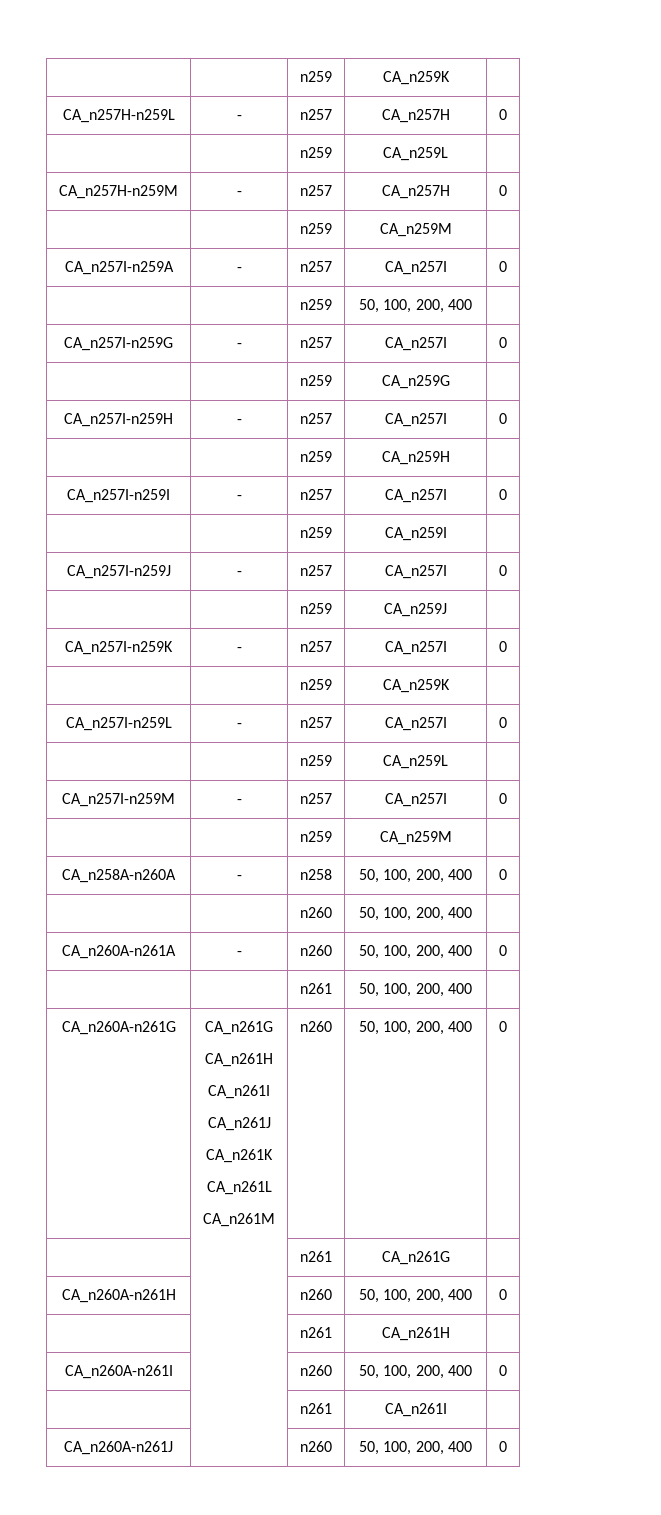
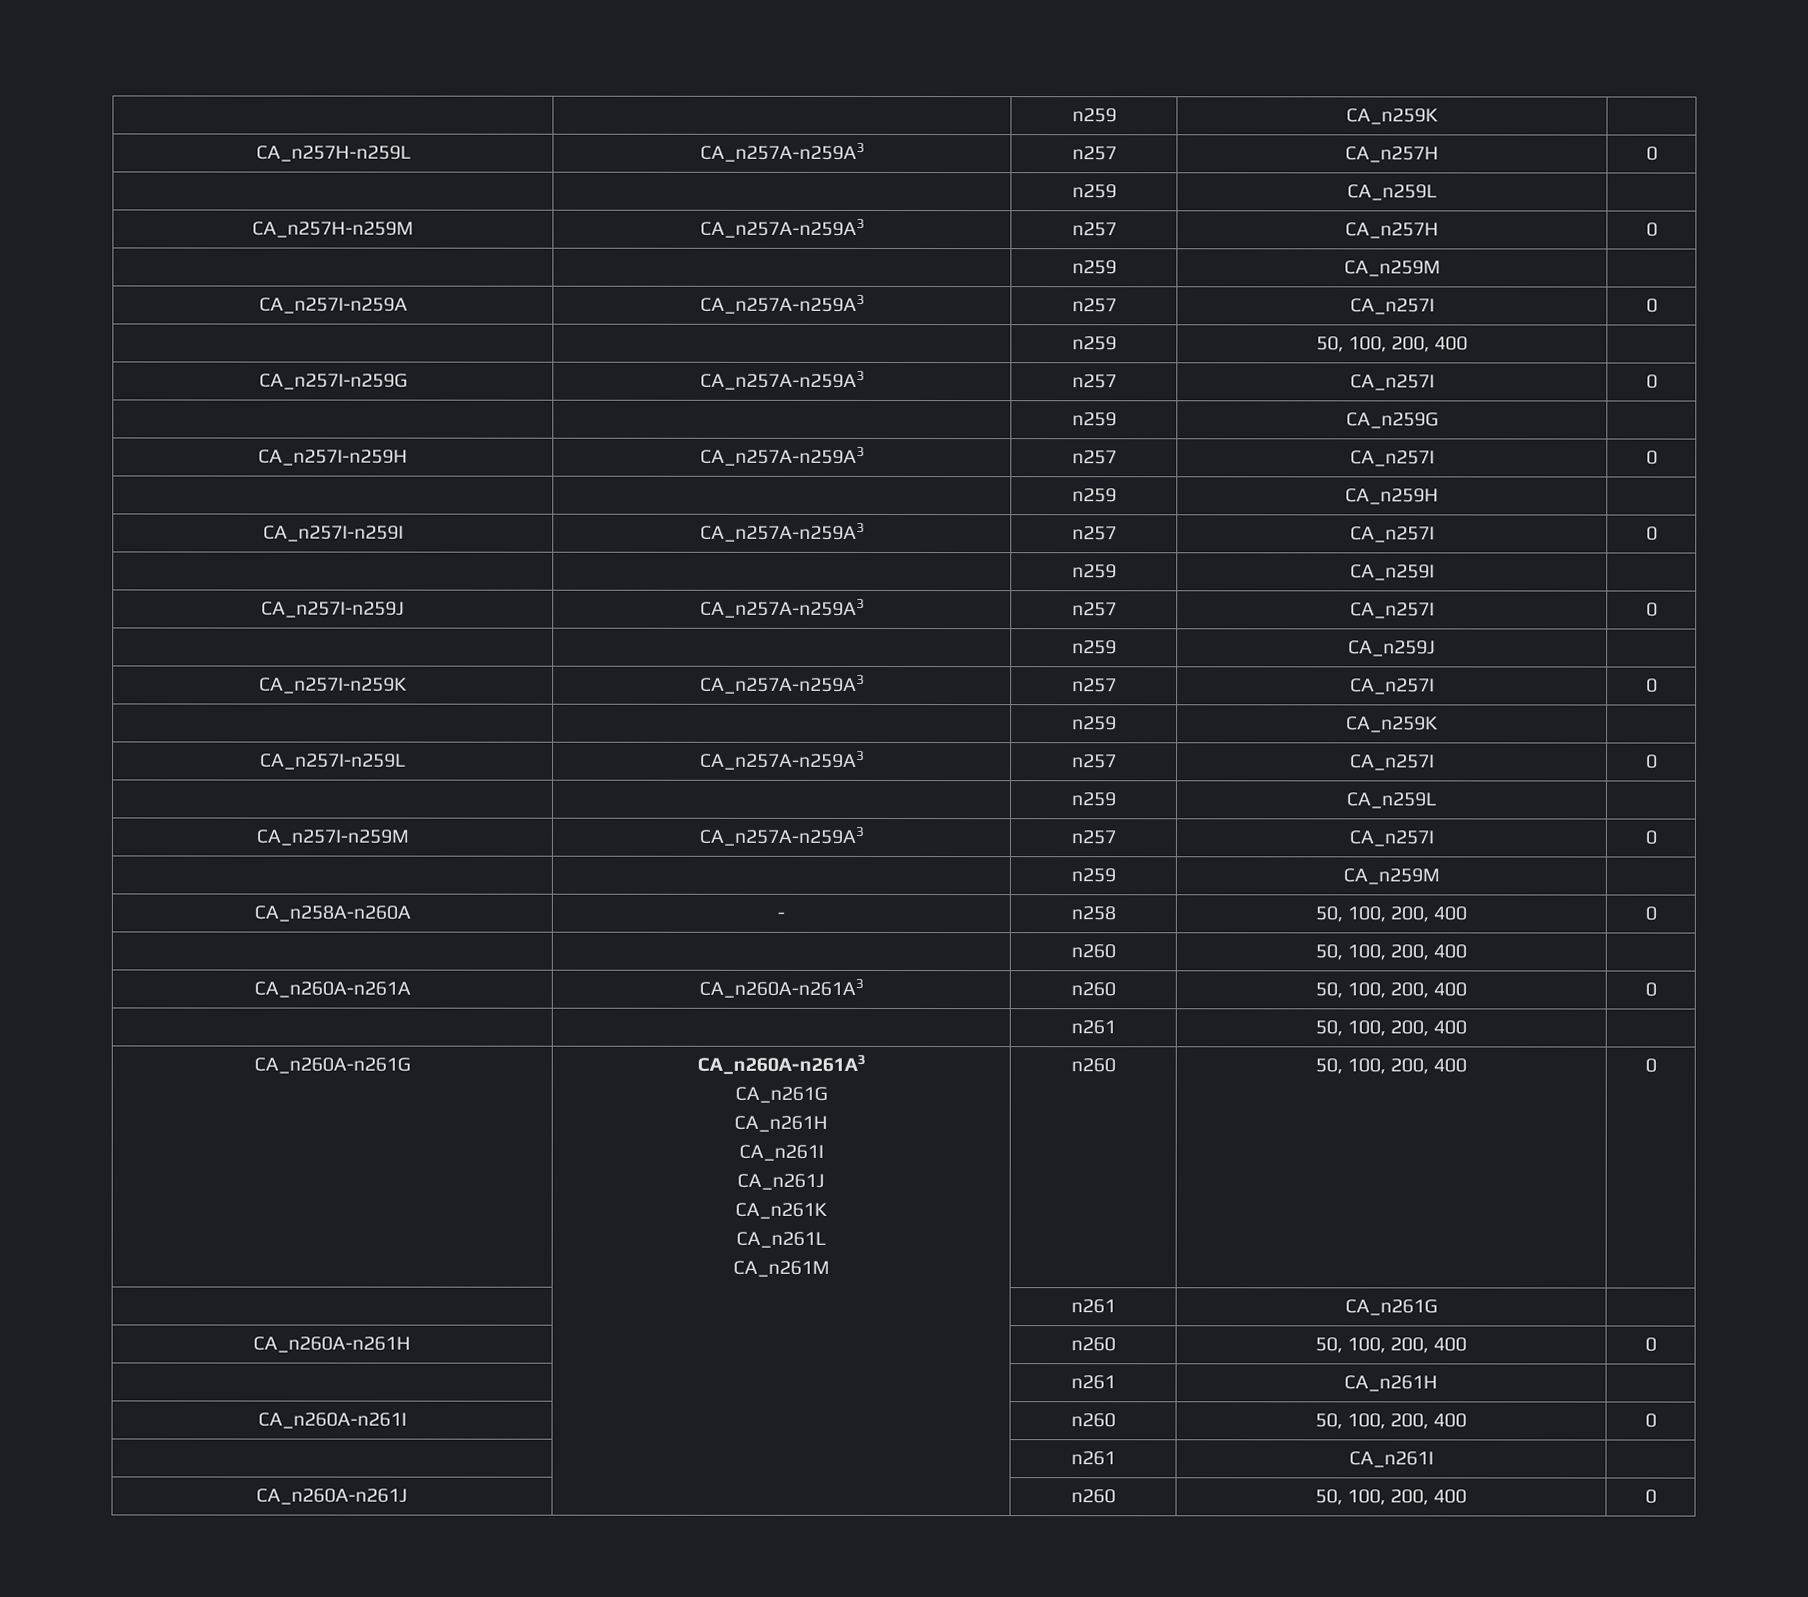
- CA_n257H-n259L | - | n257 | CA_n257H | 0
+ CA_n257H-n259L | CA_n257A-n259A3 | n257 | CA_n257H | 0
- CA_n257H-n259M | - | n257 | CA_n257H | 0
+ CA_n257H-n259M | CA_n257A-n259A3 | n257 | CA_n257H | 0
- CA_n257I-n259A | - | n257 | CA_n257I | 0
+ CA_n257I-n259A | CA_n257A-n259A3 | n257 | CA_n257I | 0
- CA_n257I-n259G | - | n257 | CA_n257I | 0
+ CA_n257I-n259G | CA_n257A-n259A3 | n257 | CA_n257I | 0
- CA_n257I-n259H | - | n257 | CA_n257I | 0
+ CA_n257I-n259H | CA_n257A-n259A3 | n257 | CA_n257I | 0
- CA_n257I-n259I | - | n257 | CA_n257I | 0
+ CA_n257I-n259I | CA_n257A-n259A3 | n257 | CA_n257I | 0
- CA_n257I-n259J | - | n257 | CA_n257I | 0
+ CA_n257I-n259J | CA_n257A-n259A3 | n257 | CA_n257I | 0
- CA_n257I-n259K | - | n257 | CA_n257I | 0
+ CA_n257I-n259K | CA_n257A-n259A3 | n257 | CA_n257I | 0
- CA_n257I-n259L | - | n257 | CA_n257I | 0
+ CA_n257I-n259L | CA_n257A-n259A3 | n257 | CA_n257I | 0
- CA_n257I-n259M | - | n257 | CA_n257I | 0
+ CA_n257I-n259M | CA_n257A-n259A3 | n257 | CA_n257I | 0
- CA_n260A-n261A | - | n260 | 50, 100, 200, 400 | 0
+ CA_n260A-n261A | CA_n260A-n261A3 | n260 | 50, 100, 200, 400 | 0
- CA_n260A-n261G | CA_n261G
+ CA_n260A-n261G | CA_n260A-n261A3
+ CA_n261G

